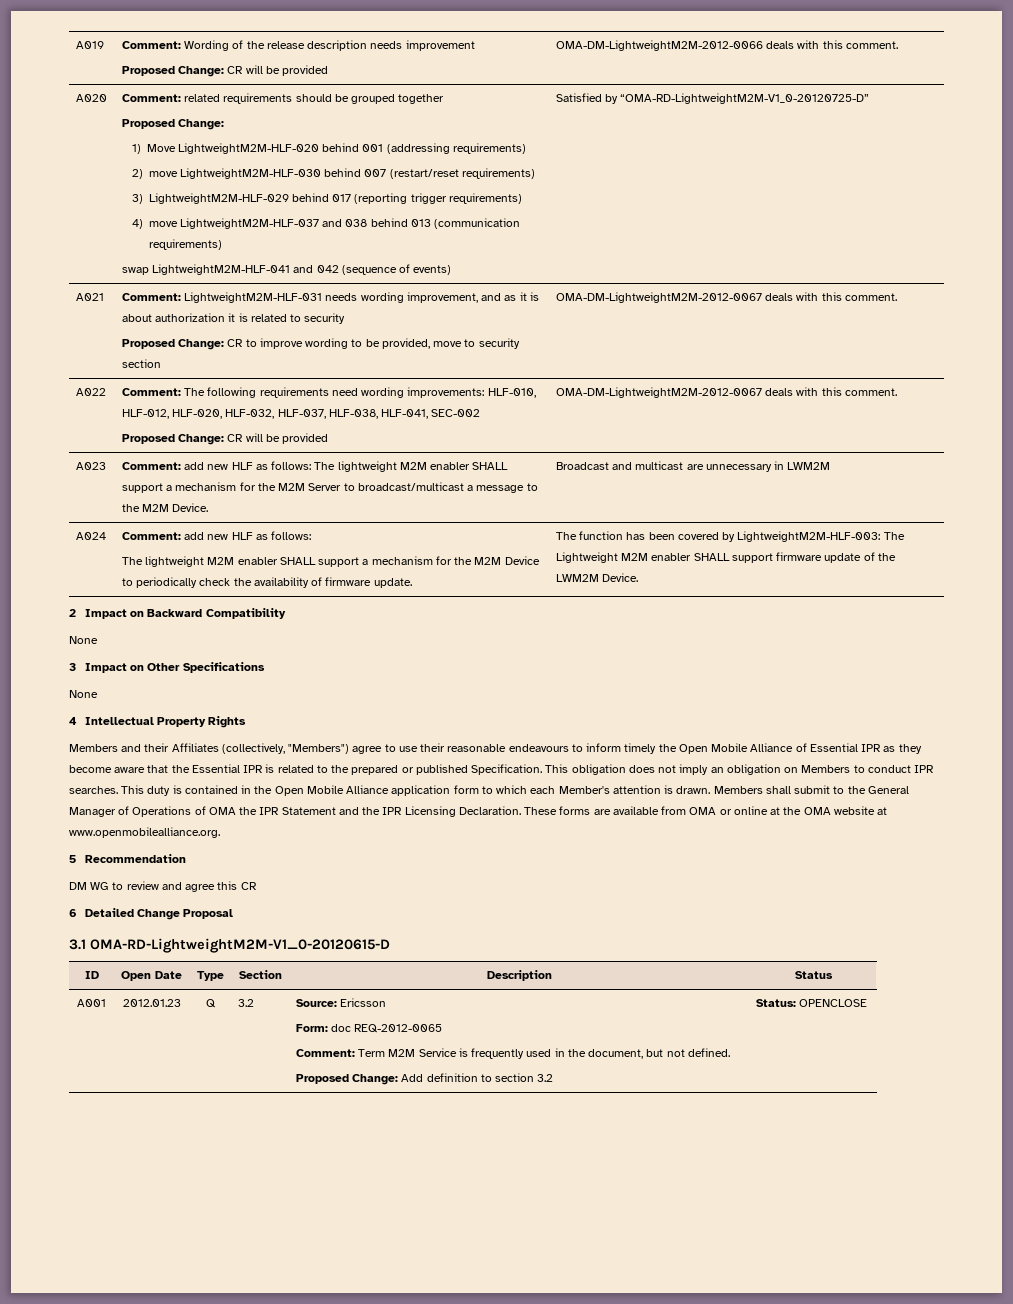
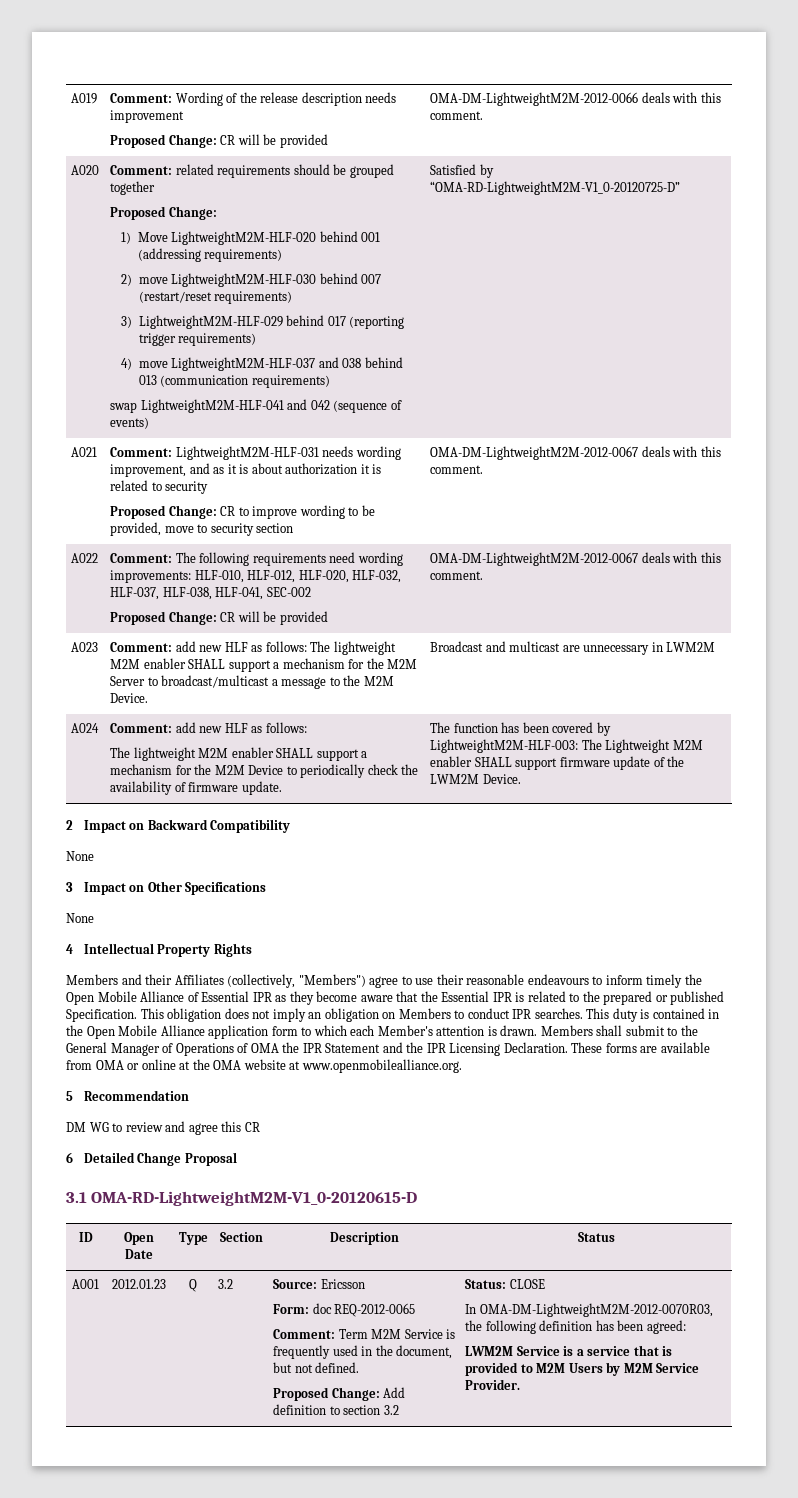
- Status: OPENCLOSE
+ Status: CLOSE
+ In OMA-DM-LightweightM2M-2012-0070R03, the following definition has been agreed:
+ LWM2M Service is a service that is provided to M2M Users by M2M Service Provider.

